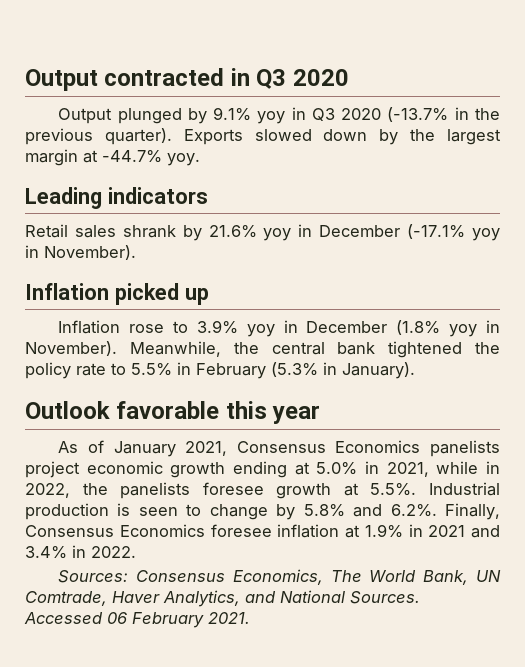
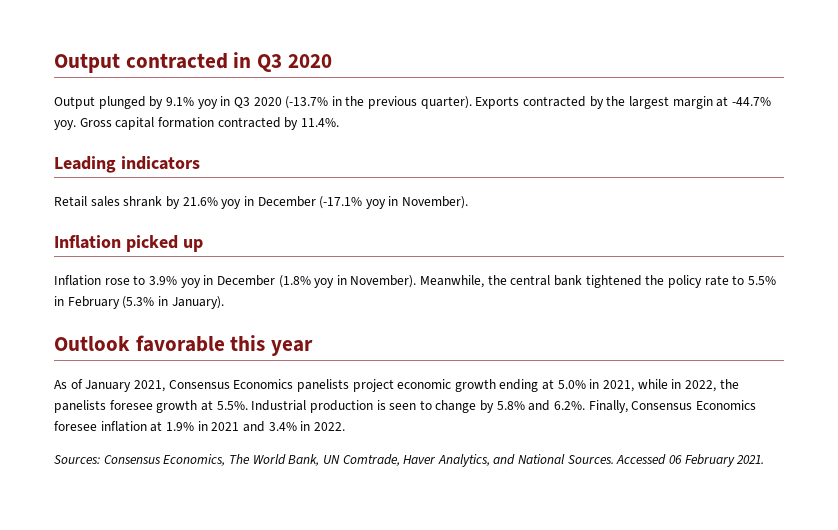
- Exports slowed down by the largest margin at -44.7% yoy.
+ Exports contracted by the largest margin at -44.7% yoy. Gross capital formation contracted by 11.4%.

